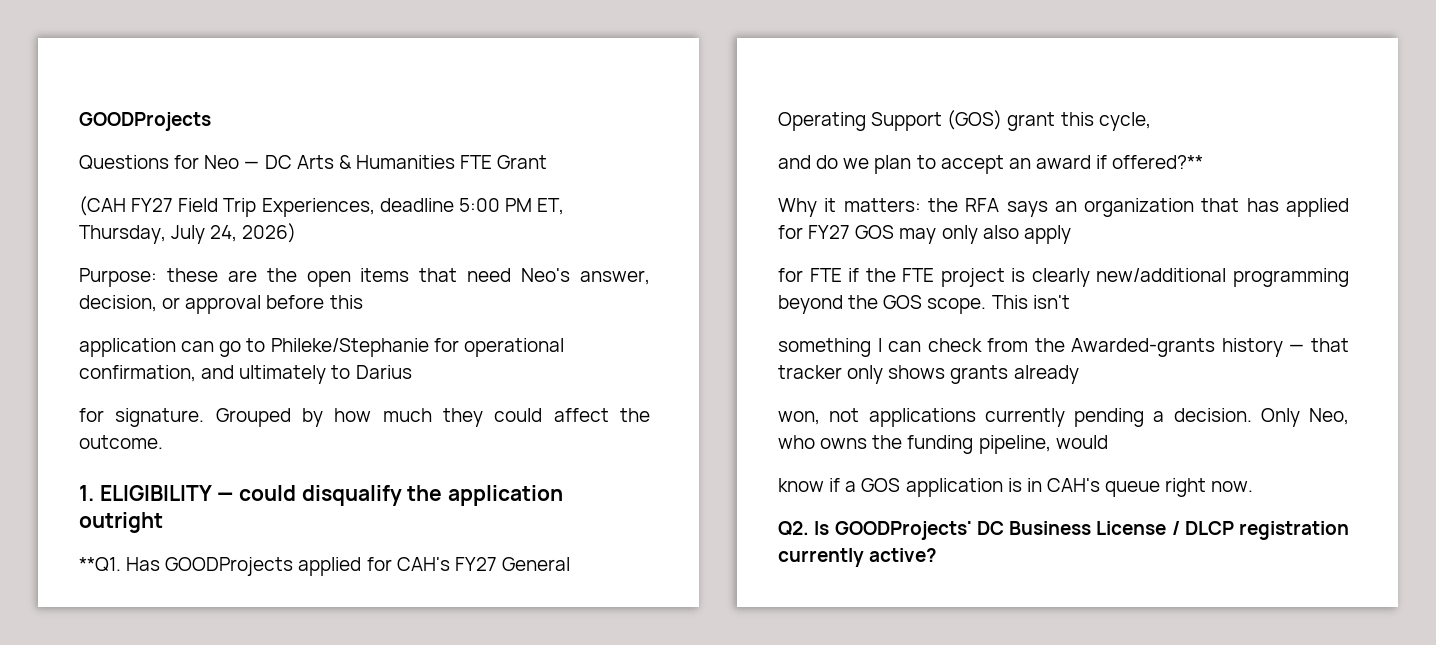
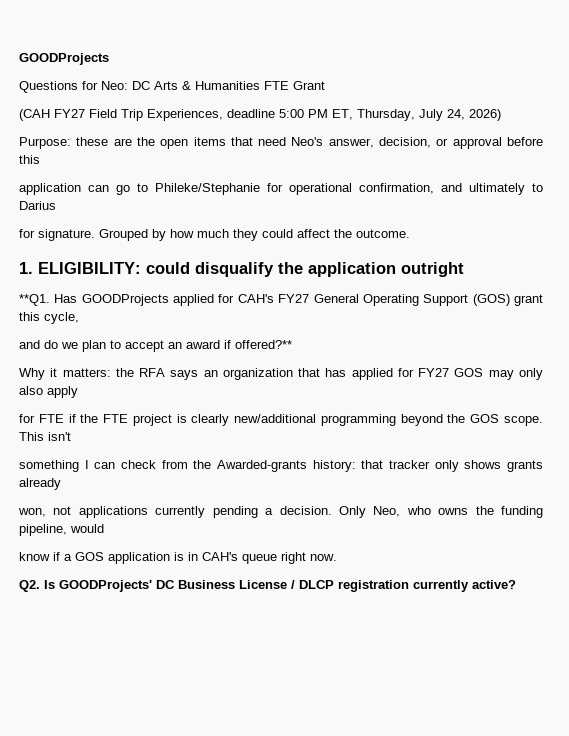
- Questions for Neo — DC Arts & Humanities FTE Grant
+ Questions for Neo: DC Arts & Humanities FTE Grant
- 1. ELIGIBILITY — could disqualify the application outright
+ 1. ELIGIBILITY: could disqualify the application outright
- something I can check from the Awarded-grants history — that tracker only shows grants already
+ something I can check from the Awarded-grants history: that tracker only shows grants already

